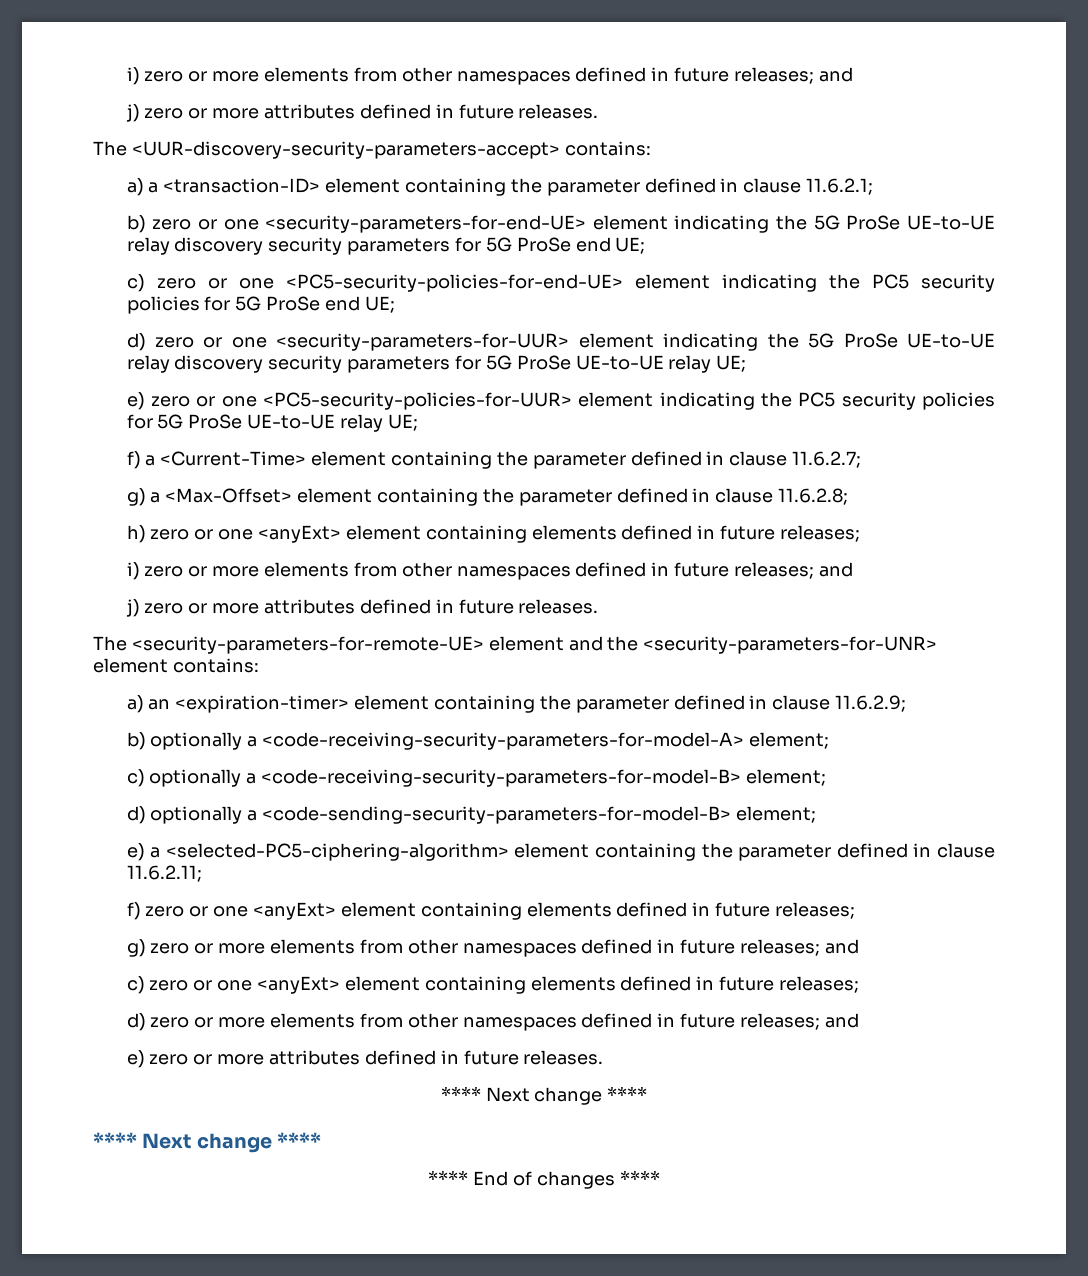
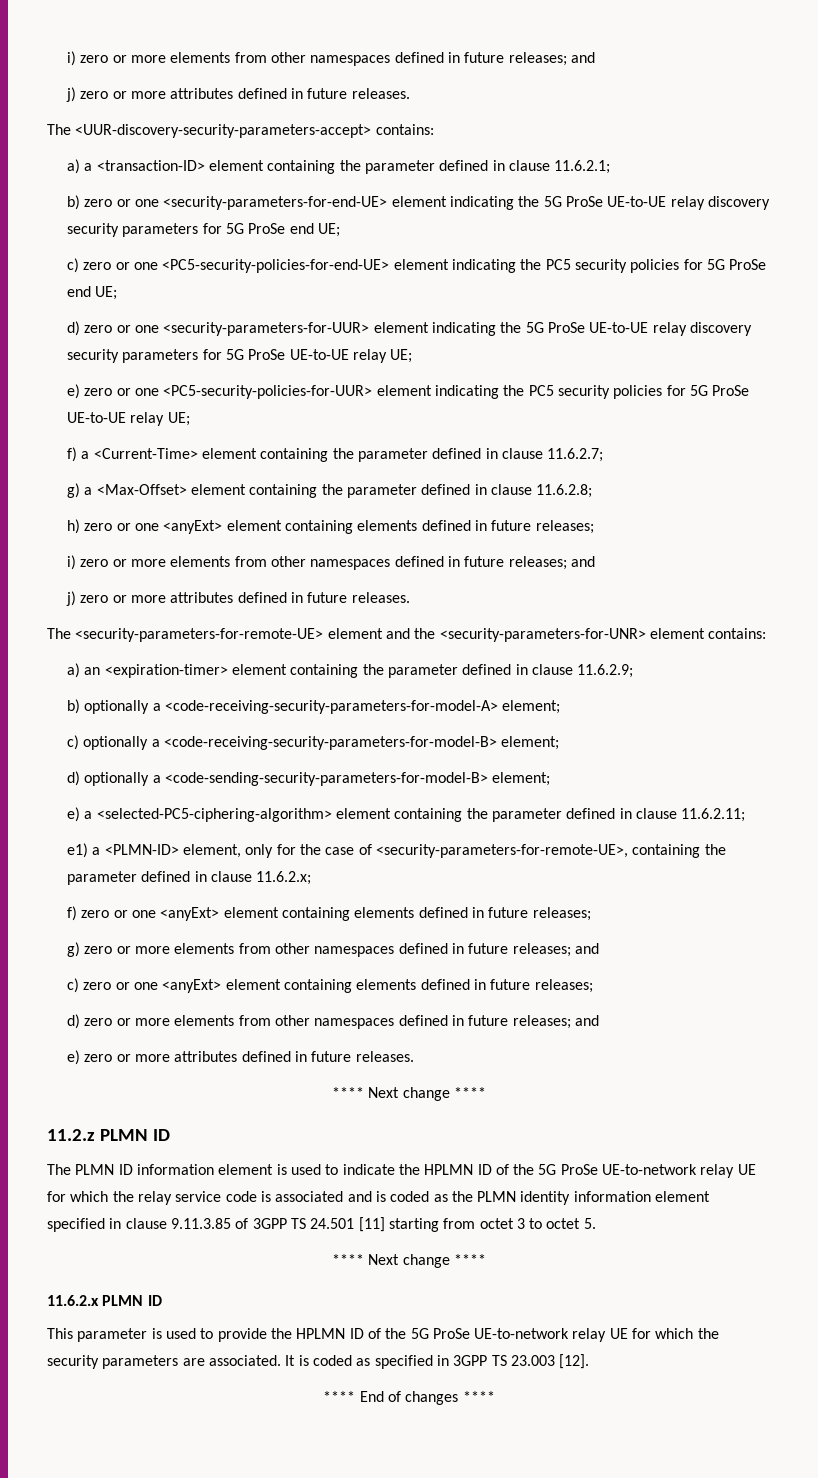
+ e1) a <PLMN-ID> element, only for the case of <security-parameters-for-remote-UE>, containing the parameter defined in clause 11.6.2.x;
  e) zero or more attributes defined in future releases.
  **** Next change ****
+ 11.2.z PLMN ID
+ The PLMN ID information element is used to indicate the HPLMN ID of the 5G ProSe UE-to-network relay UE for which the relay service code is associated and is coded as the PLMN identity information element specified in clause 9.11.3.85 of 3GPP TS 24.501 [11] starting from octet 3 to octet 5.
  **** Next change ****
+ 11.6.2.x PLMN ID
+ This parameter is used to provide the HPLMN ID of the 5G ProSe UE-to-network relay UE for which the security parameters are associated. It is coded as specified in 3GPP TS 23.003 [12].

